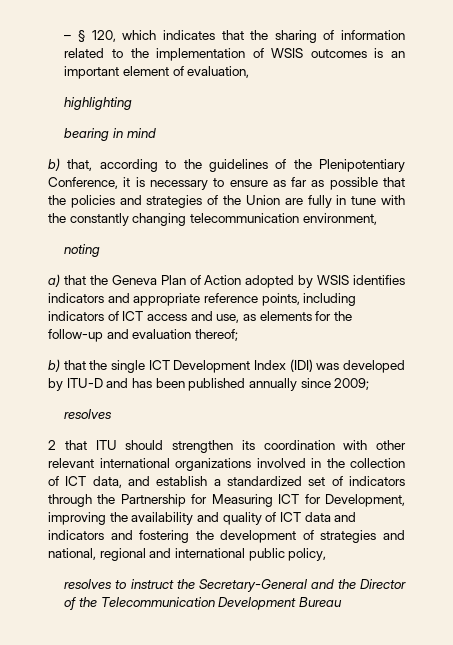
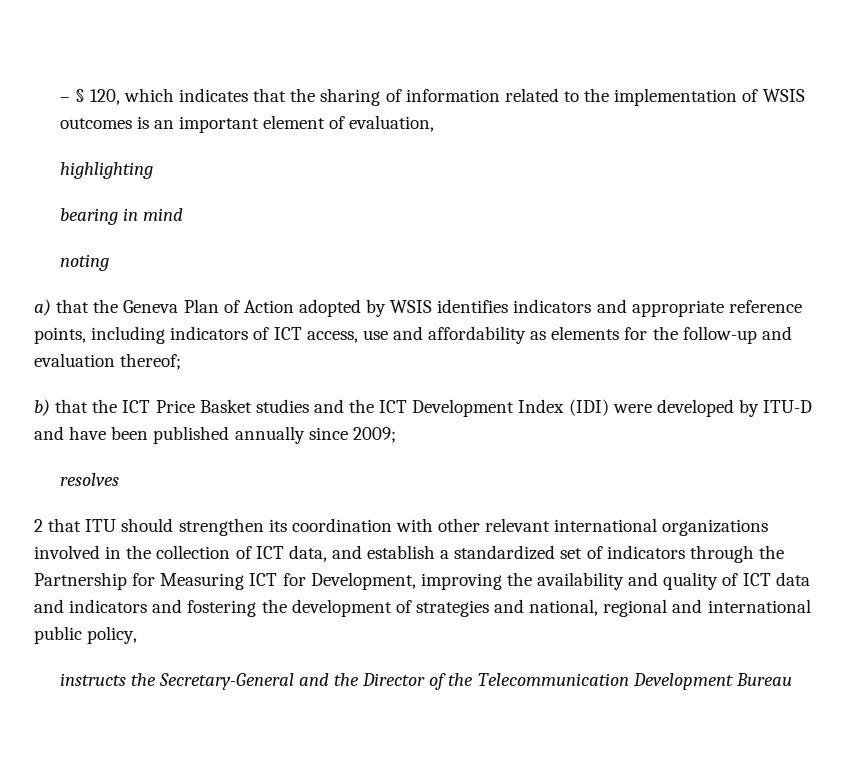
- b) that, according to the guidelines of the Plenipotentiary Conference, it is necessary to ensure as far as possible that the policies and strategies of the Union are fully in tune with the constantly changing telecommunication environment,
- a) that the Geneva Plan of Action adopted by WSIS identifies indicators and appropriate reference points, including indicators of ICT access and use, as elements for the follow-up and evaluation thereof;
+ a) that the Geneva Plan of Action adopted by WSIS identifies indicators and appropriate reference points, including indicators of ICT access, use and affordability as elements for the follow-up and evaluation thereof;
- b) that the single ICT Development Index (IDI) was developed by ITU-D and has been published annually since 2009;
+ b) that the ICT Price Basket studies and the ICT Development Index (IDI) were developed by ITU-D and have been published annually since 2009;
- resolves to instruct the Secretary-General and the Director of the Telecommunication Development Bureau
+ instructs the Secretary-General and the Director of the Telecommunication Development Bureau

